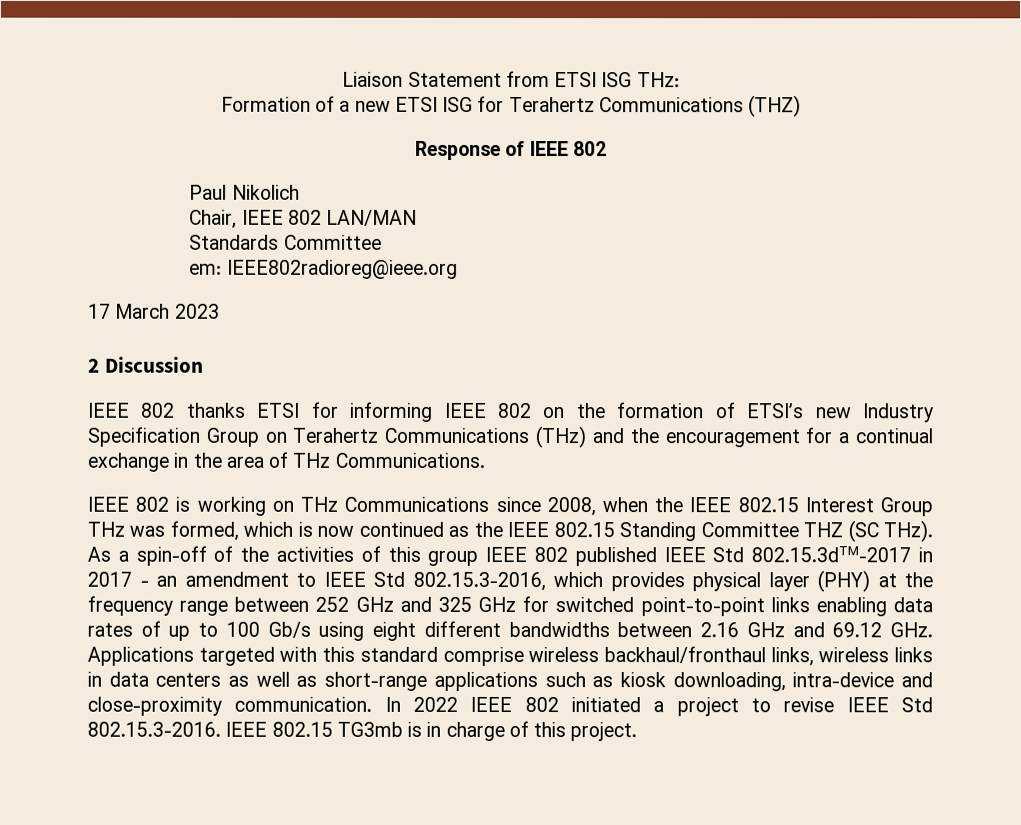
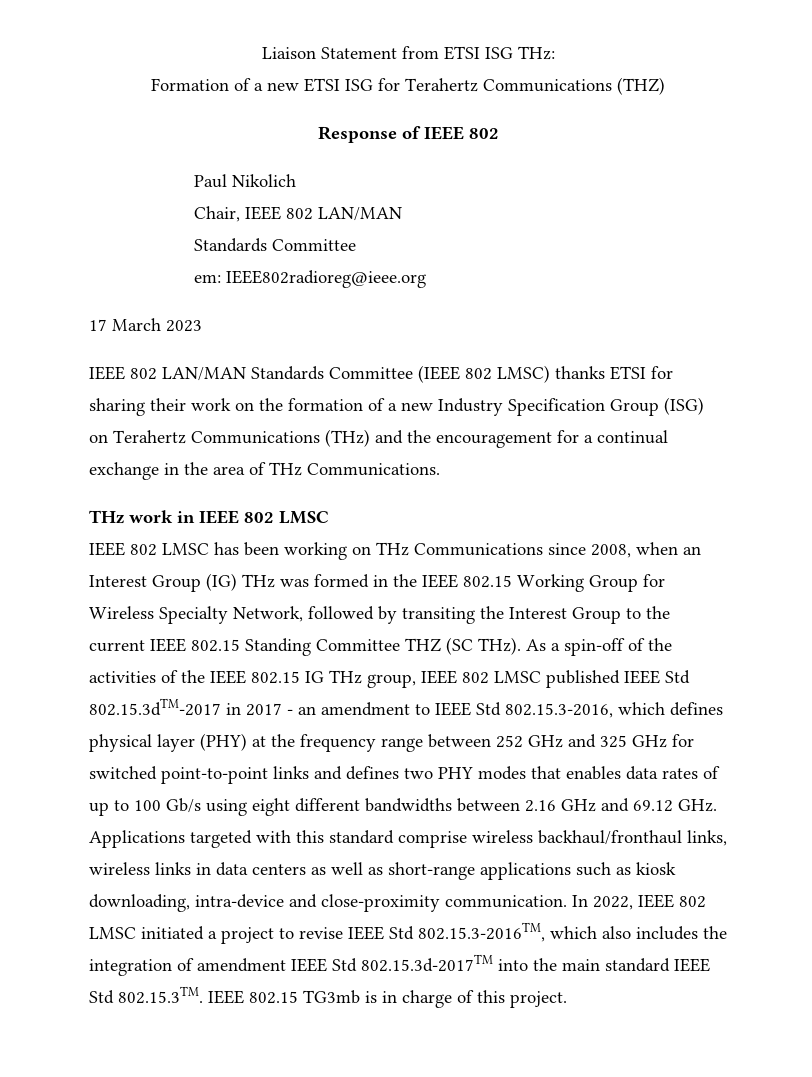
- 2 Discussion
- IEEE 802 thanks ETSI for informing IEEE 802 on the formation of ETSI’s new Industry Specification Group on Terahertz Communications (THz) and the encouragement for a continual exchange in the area of THz Communications.
+ IEEE 802 LAN/MAN Standards Committee (IEEE 802 LMSC) thanks ETSI for sharing their work on the formation of a new Industry Specification Group (ISG) on Terahertz Communications (THz) and the encouragement for a continual exchange in the area of THz Communications.
- IEEE 802 is working on THz Communications since 2008, when the IEEE 802.15 Interest Group THz was formed, which is now continued as the IEEE 802.15 Standing Committee THZ (SC THz).
+ THz work in IEEE 802 LMSC
+ IEEE 802 LMSC has been working on THz Communications since 2008, when an Interest Group (IG) THz was formed in the IEEE 802.15 Working Group for Wireless Specialty Network, followed by transiting the Interest Group to the current IEEE 802.15 Standing Committee THZ (SC THz).
- As a spin-off of the activities of this group IEEE 802 published IEEE Std 802.15.3dTM-2017 in 2017 - an amendment to IEEE Std 802.15.3-2016, which provides physical layer (PHY) at the frequency range between 252 GHz and 325 GHz for switched point-to-point links enabling data rates of up to 100 Gb/s using eight different bandwidths between 2.16 GHz and 69.12 GHz. Applications targeted with this standard comprise wireless backhaul/fronthaul links, wireless links in data centers as well as short-range applications such as kiosk downloading, intra-device and close-proximity communication.
+ As a spin-off of the activities of the IEEE 802.15 IG THz group, IEEE 802 LMSC published IEEE Std 802.15.3dTM-2017 in 2017 - an amendment to IEEE Std 802.15.3-2016, which defines physical layer (PHY) at the frequency range between 252 GHz and 325 GHz for switched point-to-point links and defines two PHY modes that enables data rates of up to 100 Gb/s using eight different bandwidths between 2.16 GHz and 69.12 GHz. Applications targeted with this standard comprise wireless backhaul/fronthaul links, wireless links in data centers as well as short-range applications such as kiosk downloading, intra-device and close-proximity communication.
- In 2022 IEEE 802 initiated a project to revise IEEE Std 802.15.3-2016. IEEE 802.15 TG3mb is in charge of this project.
+ In 2022, IEEE 802 LMSC initiated a project to revise IEEE Std 802.15.3-2016TM, which also includes the integration of amendment IEEE Std 802.15.3d-2017TM into the main standard IEEE Std 802.15.3TM. IEEE 802.15 TG3mb is in charge of this project.

